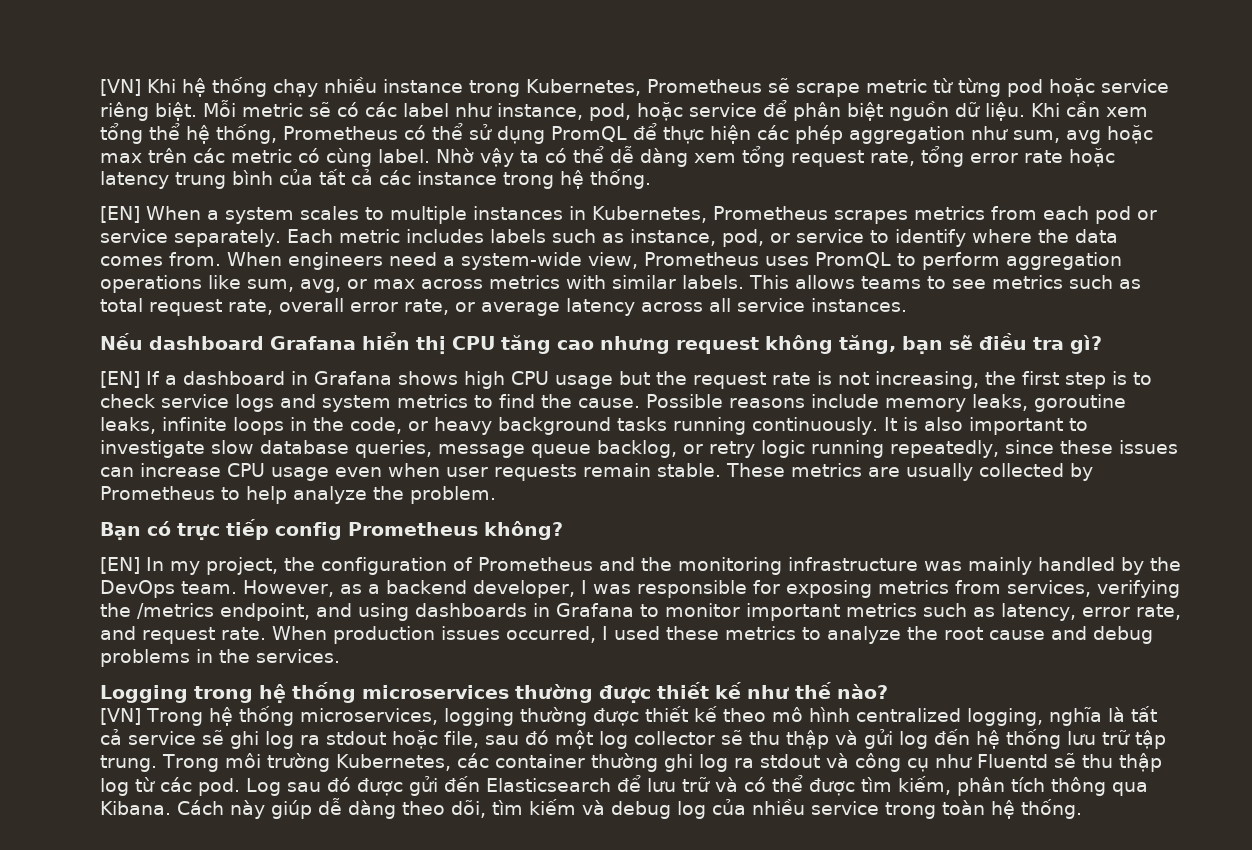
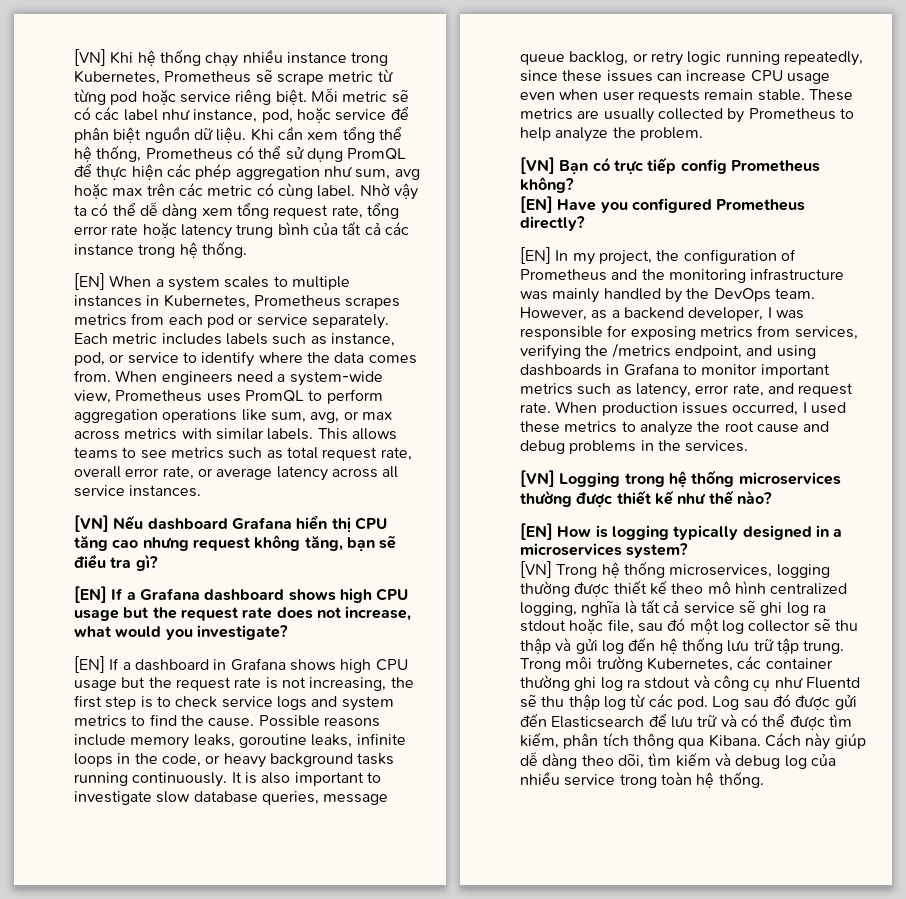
- Nếu dashboard Grafana hiển thị CPU tăng cao nhưng request không tăng, bạn sẽ điều tra gì?
+ [VN] Nếu dashboard Grafana hiển thị CPU tăng cao nhưng request không tăng, bạn sẽ điều tra gì?
+ [EN] If a Grafana dashboard shows high CPU usage but the request rate does not increase, what would you investigate?
- Bạn có trực tiếp config Prometheus không?
+ [VN] Bạn có trực tiếp config Prometheus không?
+ [EN] Have you configured Prometheus directly?
- Logging trong hệ thống microservices thường được thiết kế như thế nào?
+ [VN] Logging trong hệ thống microservices thường được thiết kế như thế nào?
+ [EN] How is logging typically designed in a microservices system?

